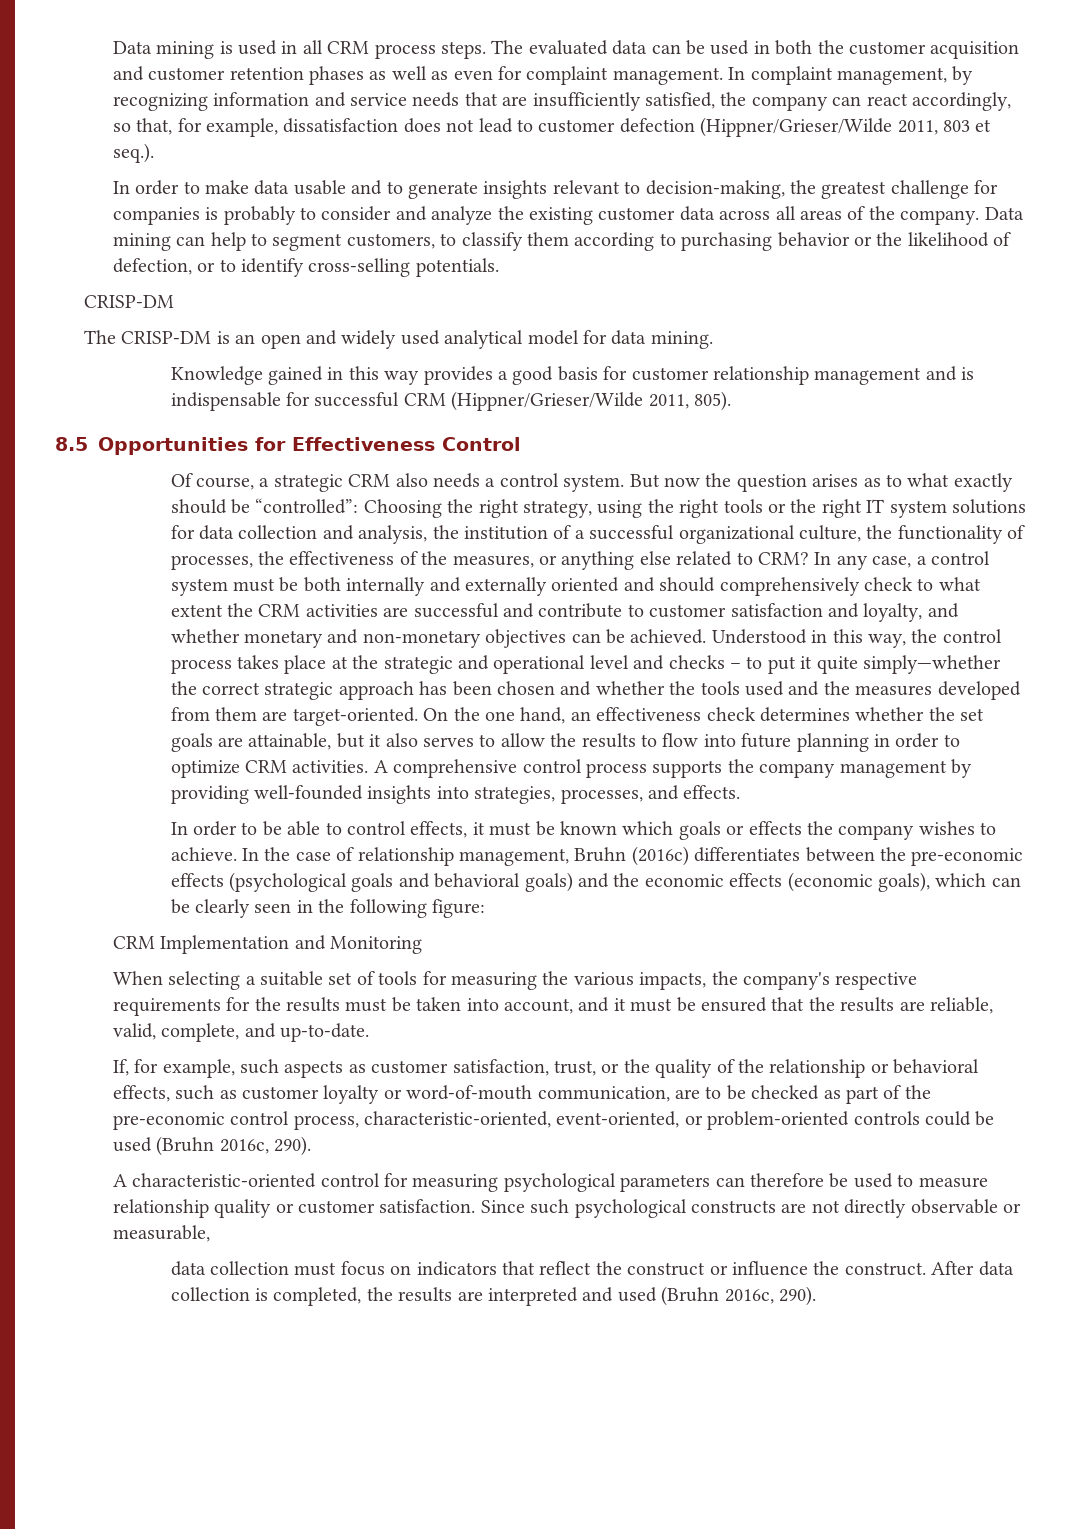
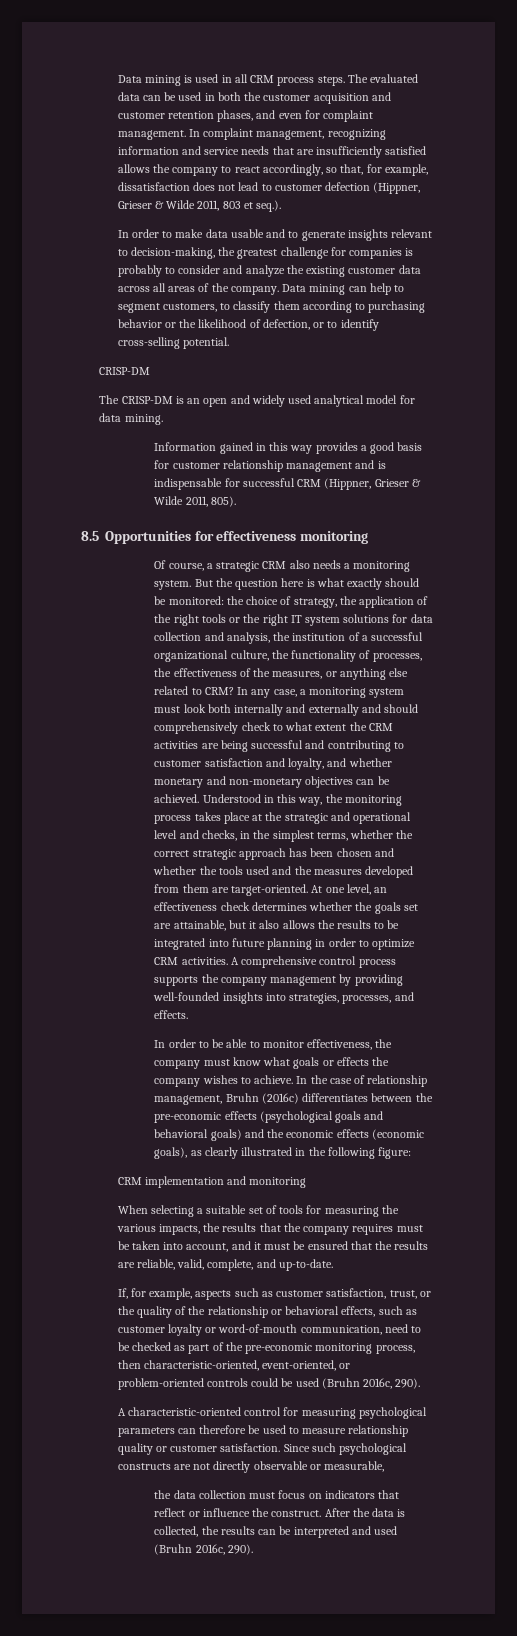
- The evaluated data can be used in both the customer acquisition and customer retention phases as well as even for complaint management.
+ The evaluated data can be used in both the customer acquisition and customer retention phases, and even for complaint management.
- In complaint management, by recognizing information and service needs that are insufficiently satisfied, the company can react accordingly, so that, for example, dissatisfaction does not lead to customer defection (Hippner/Grieser/Wilde 2011, 803 et seq.).
+ In complaint management, recognizing information and service needs that are insufficiently satisfied allows the company to react accordingly, so that, for example, dissatisfaction does not lead to customer defection (Hippner, Grieser & Wilde 2011, 803 et seq.).
- Data mining can help to segment customers, to classify them according to purchasing behavior or the likelihood of defection, or to identify cross-selling potentials.
+ Data mining can help to segment customers, to classify them according to purchasing behavior or the likelihood of defection, or to identify cross-selling potential.
- Knowledge gained in this way provides a good basis for customer relationship management and is indispensable for successful CRM (Hippner/Grieser/Wilde 2011, 805).
+ Information gained in this way provides a good basis for customer relationship management and is indispensable for successful CRM (Hippner, Grieser & Wilde 2011, 805).
- 8.5 Opportunities for Effectiveness Control
+ 8.5 Opportunities for effectiveness monitoring
- Of course, a strategic CRM also needs a control system.
+ Of course, a strategic CRM also needs a monitoring system.
- But now the question arises as to what exactly should be “controlled”: Choosing the right strategy, using the right tools or the right IT system solutions for data collection and analysis, the institution of a successful organizational culture, the functionality of processes, the effectiveness of the measures, or anything else related to CRM?
+ But the question here is what exactly should be monitored: the choice of strategy, the application of the right tools or the right IT system solutions for data collection and analysis, the institution of a successful organizational culture, the functionality of processes, the effectiveness of the measures, or anything else related to CRM?
- In any case, a control system must be both internally and externally oriented and should comprehensively check to what extent the CRM activities are successful and contribute to customer satisfaction and loyalty, and whether monetary and non-monetary objectives can be achieved.
+ In any case, a monitoring system must look both internally and externally and should comprehensively check to what extent the CRM activities are being successful and contributing to customer satisfaction and loyalty, and whether monetary and non-monetary objectives can be achieved.
- Understood in this way, the control process takes place at the strategic and operational level and checks – to put it quite simply—whether the correct strategic approach has been chosen and whether the tools used and the measures developed from them are target-oriented.
+ Understood in this way, the monitoring process takes place at the strategic and operational level and checks, in the simplest terms, whether the correct strategic approach has been chosen and whether the tools used and the measures developed from them are target-oriented.
- On the one hand, an effectiveness check determines whether the set goals are attainable, but it also serves to allow the results to flow into future planning in order to optimize CRM activities.
+ At one level, an effectiveness check determines whether the goals set are attainable, but it also allows the results to be integrated into future planning in order to optimize CRM activities.
- In order to be able to control effects, it must be known which goals or effects the company wishes to achieve.
+ In order to be able to monitor effectiveness, the company must know what goals or effects the company wishes to achieve.
- In the case of relationship management, Bruhn (2016c) differentiates between the pre-economic effects (psychological goals and behavioral goals) and the economic effects (economic goals), which can be clearly seen in the following figure:
+ In the case of relationship management, Bruhn (2016c) differentiates between the pre-economic effects (psychological goals and behavioral goals) and the economic effects (economic goals), as clearly illustrated in the following figure:
- CRM Implementation and Monitoring
+ CRM implementation and monitoring
- When selecting a suitable set of tools for measuring the various impacts, the company's respective requirements for the results must be taken into account, and it must be ensured that the results are reliable, valid, complete, and up-to-date.
+ When selecting a suitable set of tools for measuring the various impacts, the results that the company requires must be taken into account, and it must be ensured that the results are reliable, valid, complete, and up-to-date.
- If, for example, such aspects as customer satisfaction, trust, or the quality of the relationship or behavioral effects, such as customer loyalty or word-of-mouth communication, are to be checked as part of the pre-economic control process, characteristic-oriented, event-oriented, or problem-oriented controls could be used (Bruhn 2016c, 290).
+ If, for example, aspects such as customer satisfaction, trust, or the quality of the relationship or behavioral effects, such as customer loyalty or word-of-mouth communication, need to be checked as part of the pre-economic monitoring process, then characteristic-oriented, event-oriented, or problem-oriented controls could be used (Bruhn 2016c, 290).
- data collection must focus on indicators that reflect the construct or influence the construct.
+ the data collection must focus on indicators that reflect or influence the construct.
- After data collection is completed, the results are interpreted and used (Bruhn 2016c, 290).
+ After the data is collected, the results can be interpreted and used (Bruhn 2016c, 290).

